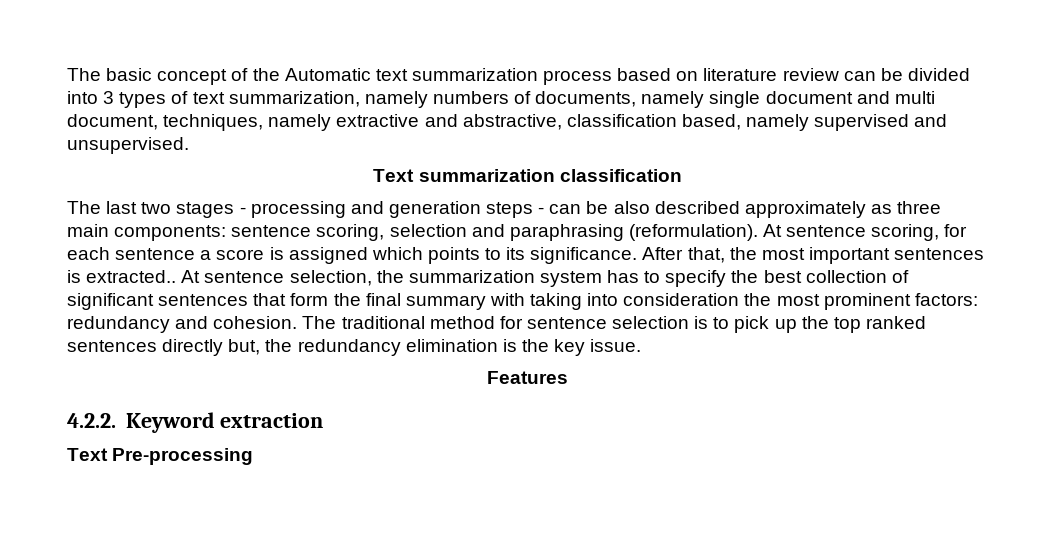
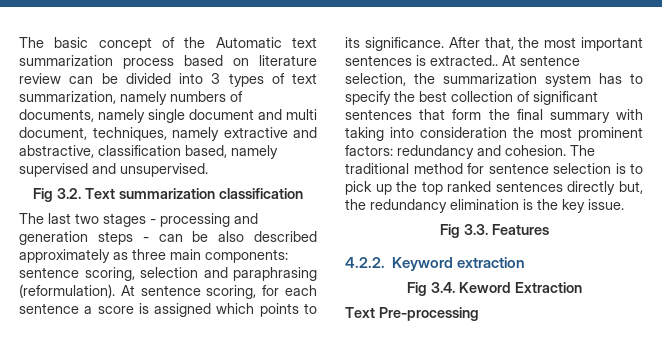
- Text summarization classification
+ Fig 3.2. Text summarization classification
- Features
+ Fig 3.3. Features
+ Fig 3.4. Keword Extraction

